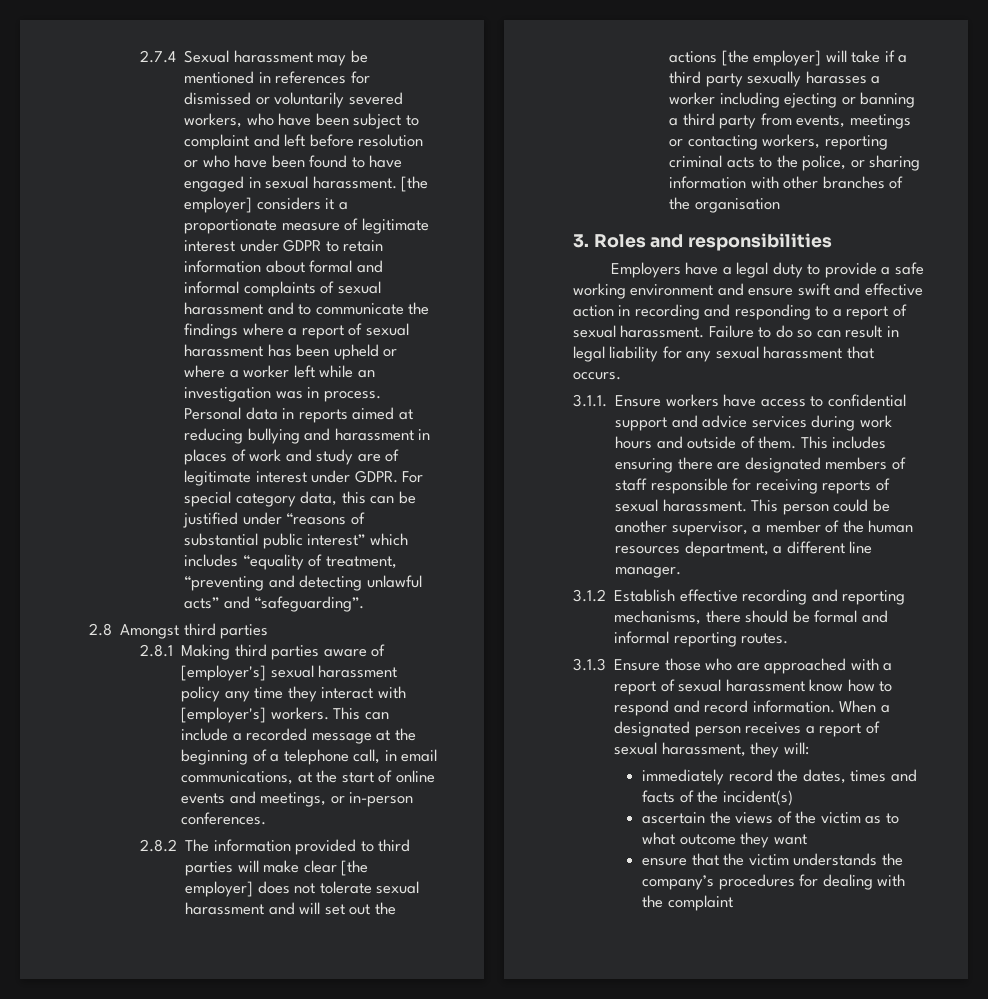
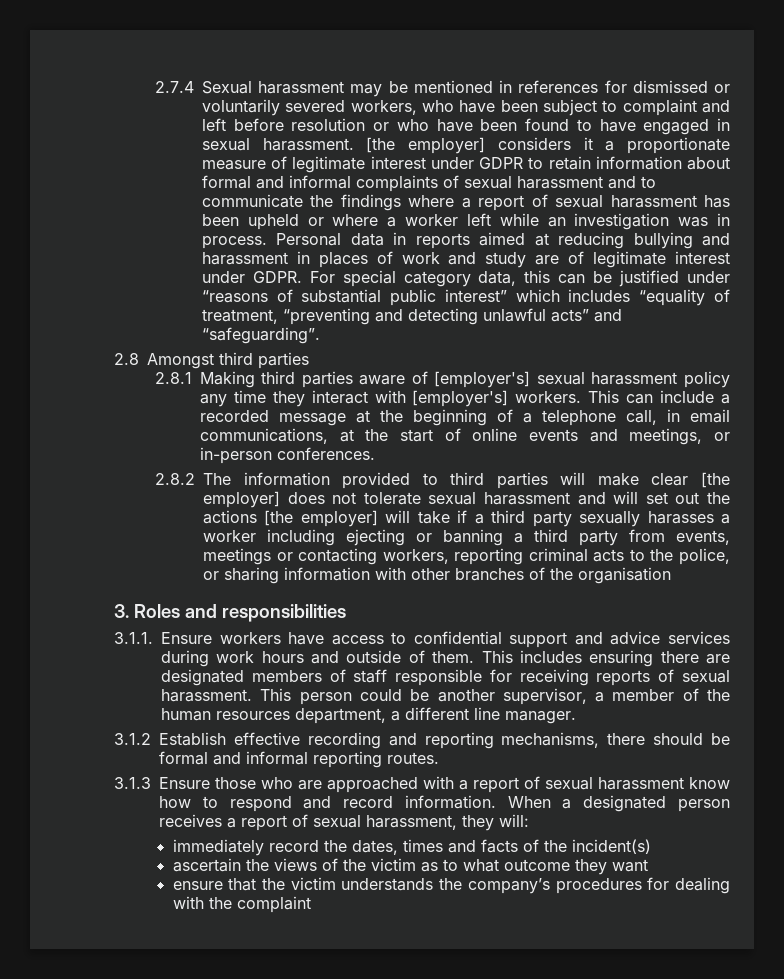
- Employers have a legal duty to provide a safe working environment and ensure swift and effective action in recording and responding to a report of sexual harassment. Failure to do so can result in legal liability for any sexual harassment that occurs.

